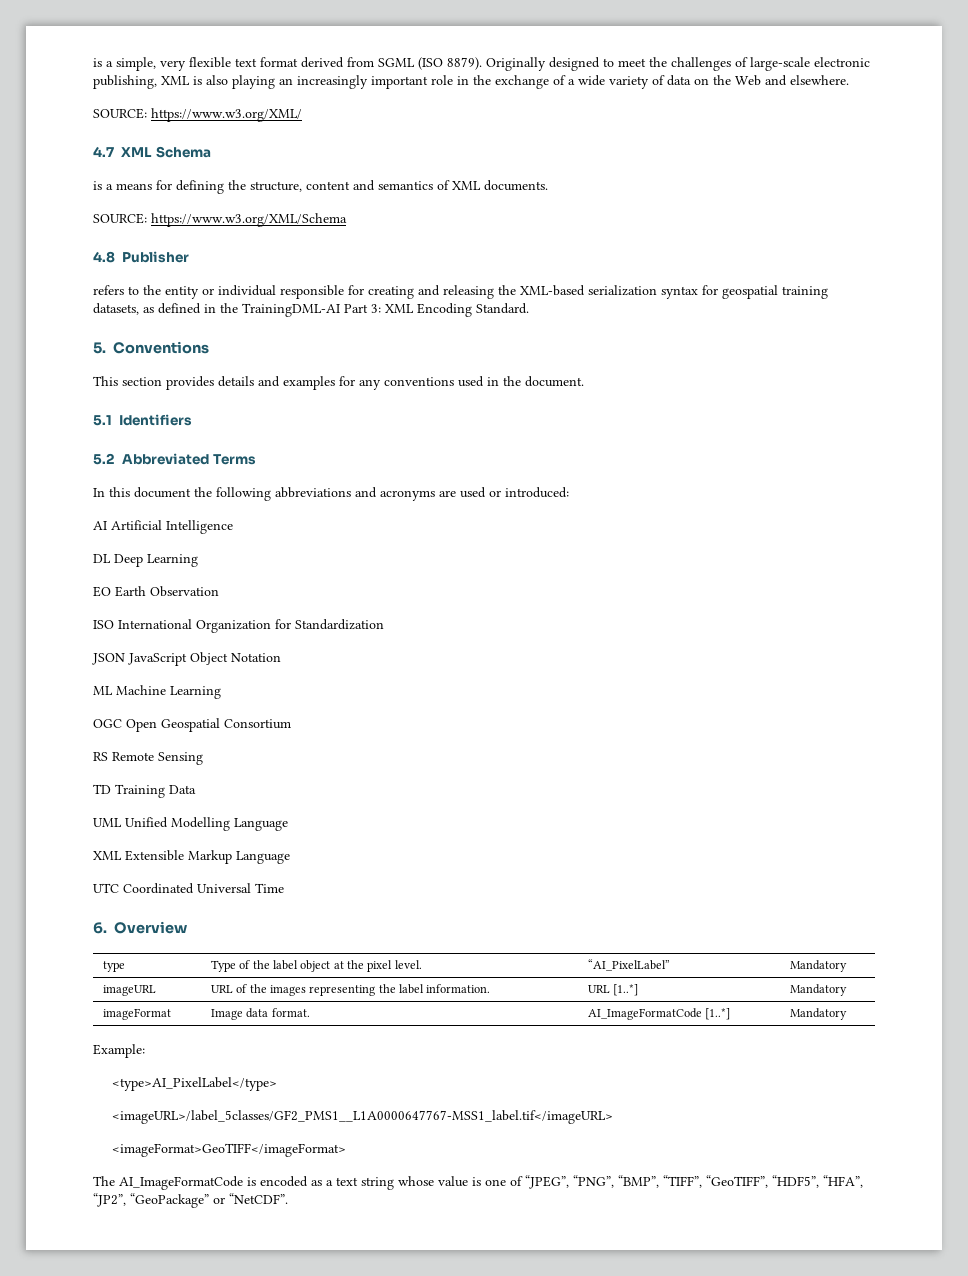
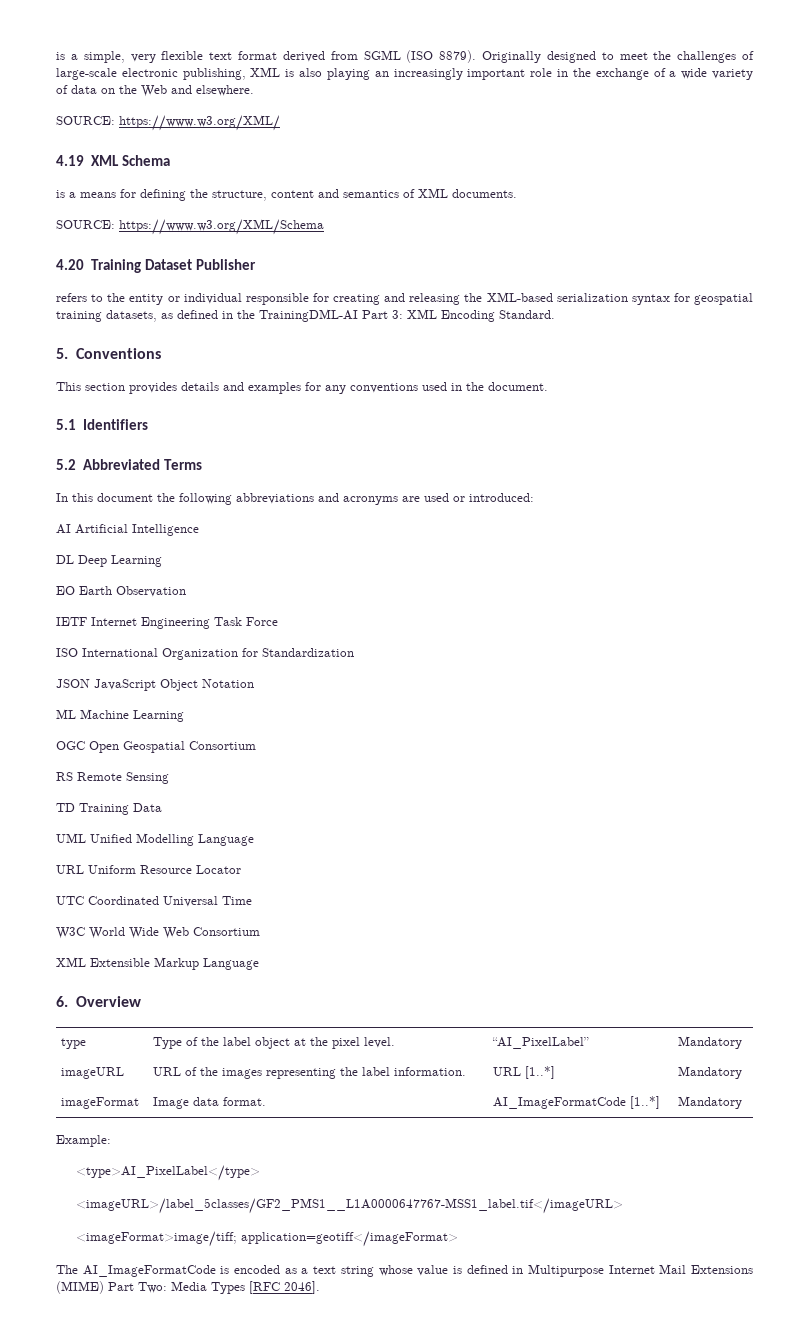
- 4.7 XML Schema
+ 4.19 XML Schema
- 4.8 Publisher
+ 4.20 Training Dataset Publisher
+ IETF Internet Engineering Task Force
- XML Extensible Markup Language
+ URL Uniform Resource Locator
+ W3C World Wide Web Consortium
+ XML Extensible Markup Language
- <imageFormat>GeoTIFF</imageFormat>
+ <imageFormat>image/tiff; application=geotiff</imageFormat>
- The AI_ImageFormatCode is encoded as a text string whose value is one of “JPEG”, “PNG”, “BMP”, “TIFF”, “GeoTIFF”, “HDF5”, “HFA”, “JP2”, “GeoPackage” or “NetCDF”.
+ The AI_ImageFormatCode is encoded as a text string whose value is defined in Multipurpose Internet Mail Extensions (MIME) Part Two: Media Types [RFC 2046].

